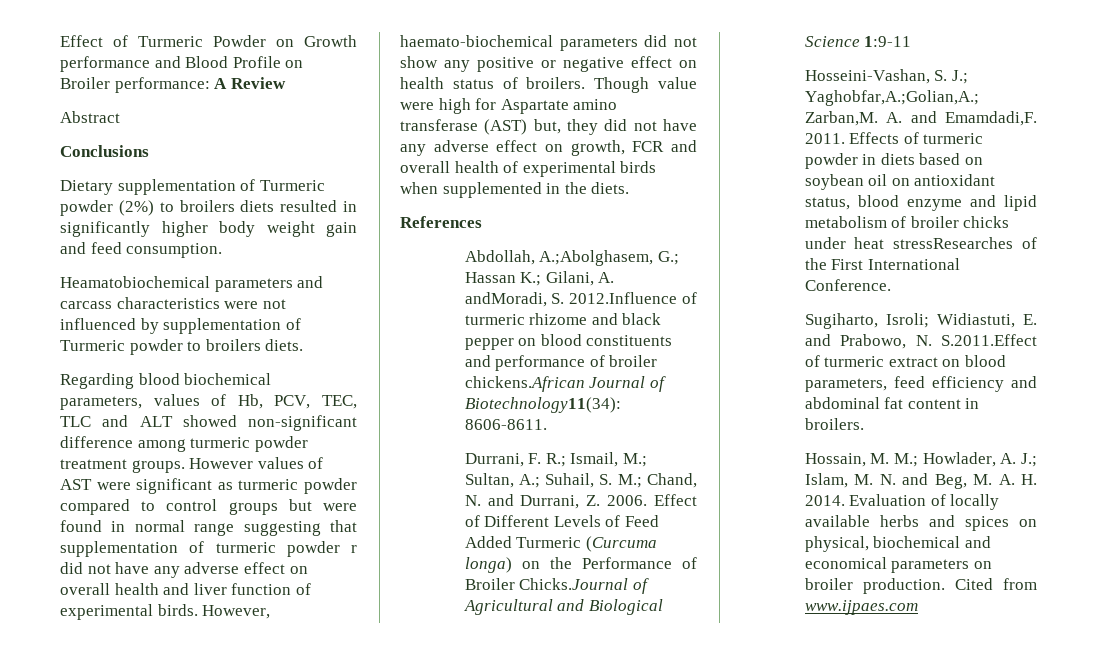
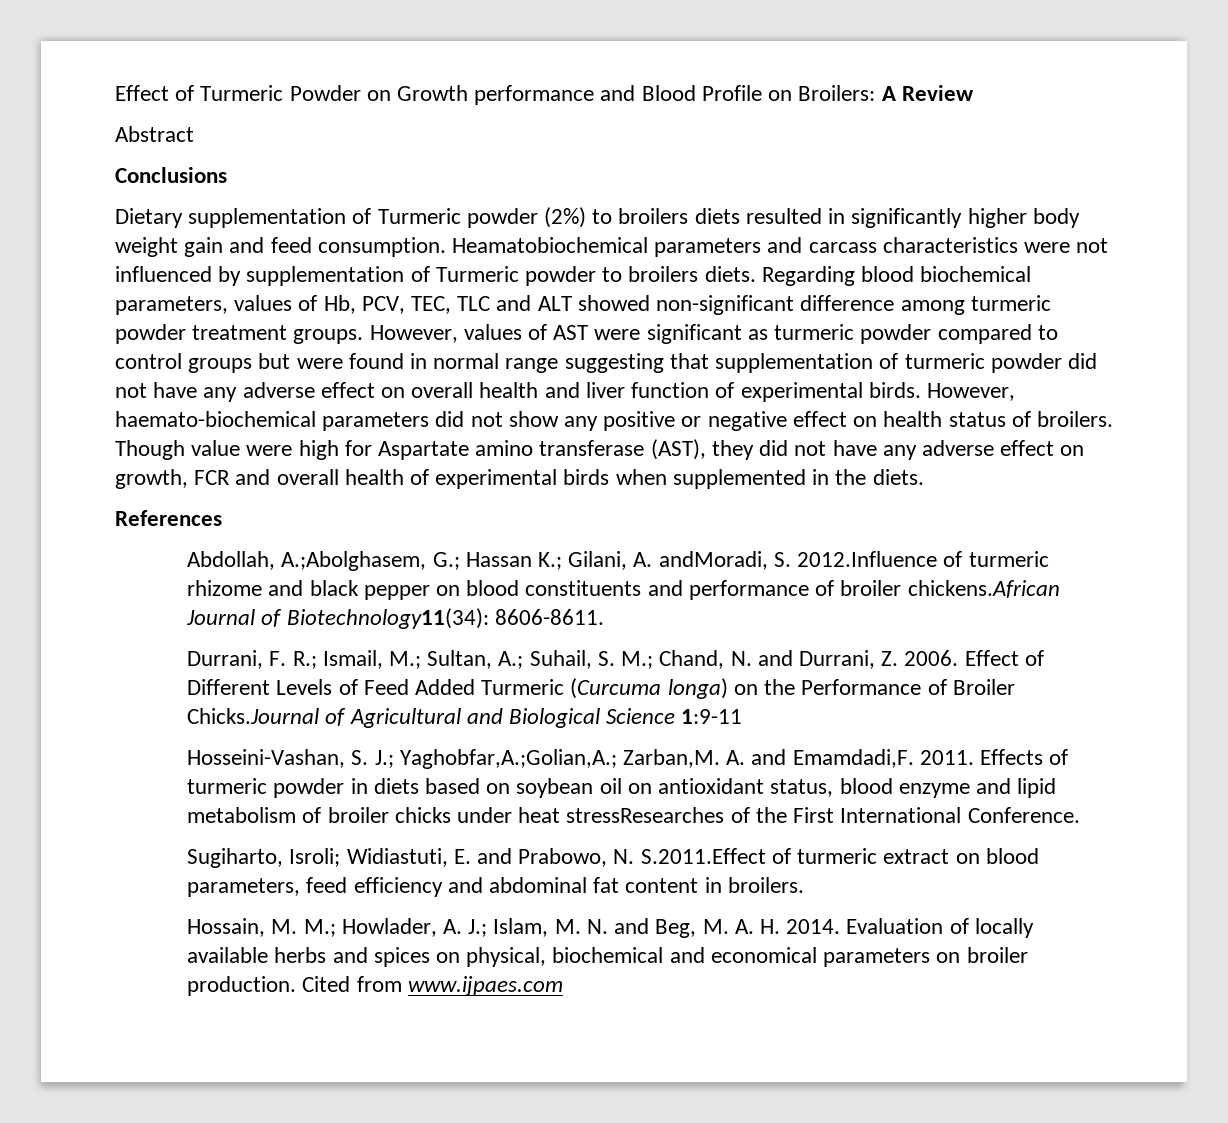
- Effect of Turmeric Powder on Growth performance and Blood Profile on Broiler performance: A Review
+ Effect of Turmeric Powder on Growth performance and Blood Profile on Broilers: A Review
- Dietary supplementation of Turmeric powder (2%) to broilers diets resulted in significantly higher body weight gain and feed consumption.
- Heamatobiochemical parameters and carcass characteristics were not influenced by supplementation of Turmeric powder to broilers diets.
- Regarding blood biochemical parameters, values of Hb, PCV, TEC, TLC and ALT showed non-significant difference among turmeric powder treatment groups.
+ Dietary supplementation of Turmeric powder (2%) to broilers diets resulted in significantly higher body weight gain and feed consumption. Heamatobiochemical parameters and carcass characteristics were not influenced by supplementation of Turmeric powder to broilers diets. Regarding blood biochemical parameters, values of Hb, PCV, TEC, TLC and ALT showed non-significant difference among turmeric powder treatment groups.
- However values of AST were significant as turmeric powder compared to control groups but were found in normal range suggesting that supplementation of turmeric powder r did not have any adverse effect on overall health and liver function of experimental birds.
+ However, values of AST were significant as turmeric powder compared to control groups but were found in normal range suggesting that supplementation of turmeric powder did not have any adverse effect on overall health and liver function of experimental birds.
- Though value were high for Aspartate amino transferase (AST) but, they did not have any adverse effect on growth, FCR and overall health of experimental birds when supplemented in the diets.
+ Though value were high for Aspartate amino transferase (AST), they did not have any adverse effect on growth, FCR and overall health of experimental birds when supplemented in the diets.

